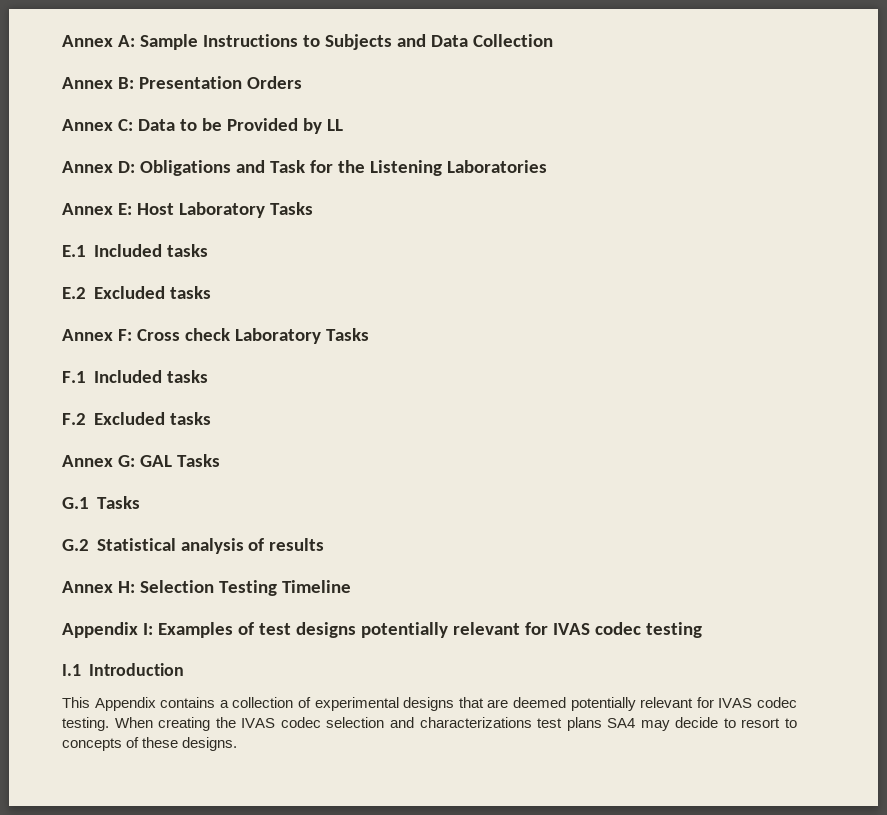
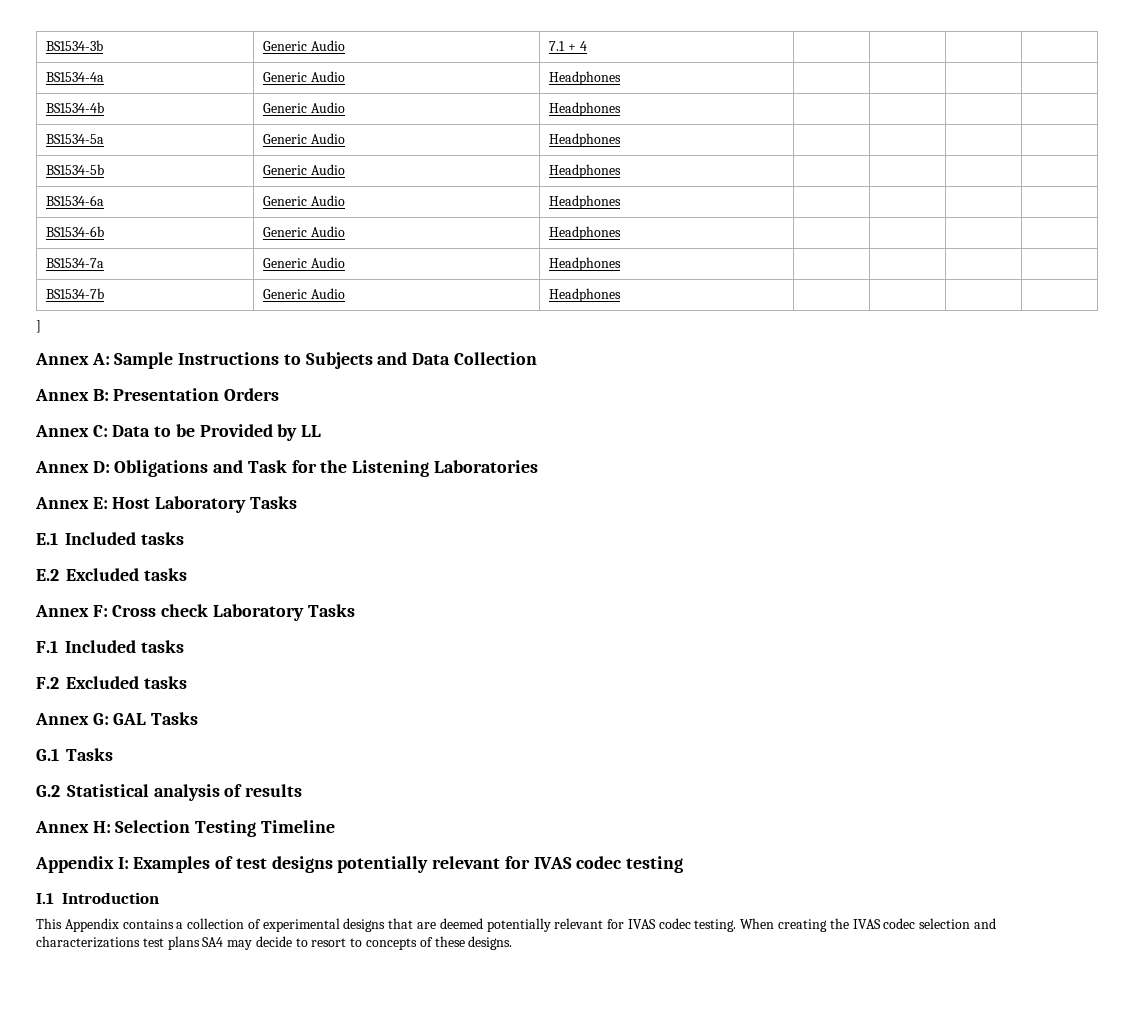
+ BS1534-3b | Generic Audio | 7.1 + 4 | | | |
+ BS1534-4a | Generic Audio | Headphones | | | |
+ BS1534-4b | Generic Audio | Headphones | | | |
+ BS1534-5a | Generic Audio | Headphones | | | |
+ BS1534-5b | Generic Audio | Headphones | | | |
+ BS1534-6a | Generic Audio | Headphones | | | |
+ BS1534-6b | Generic Audio | Headphones | | | |
+ BS1534-7a | Generic Audio | Headphones | | | |
+ BS1534-7b | Generic Audio | Headphones | | | |
+ ]

